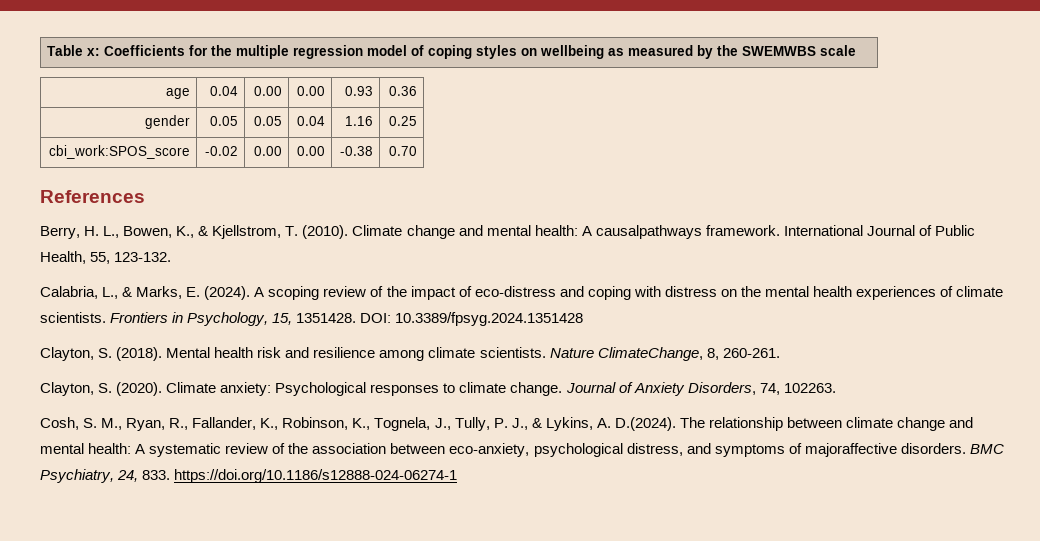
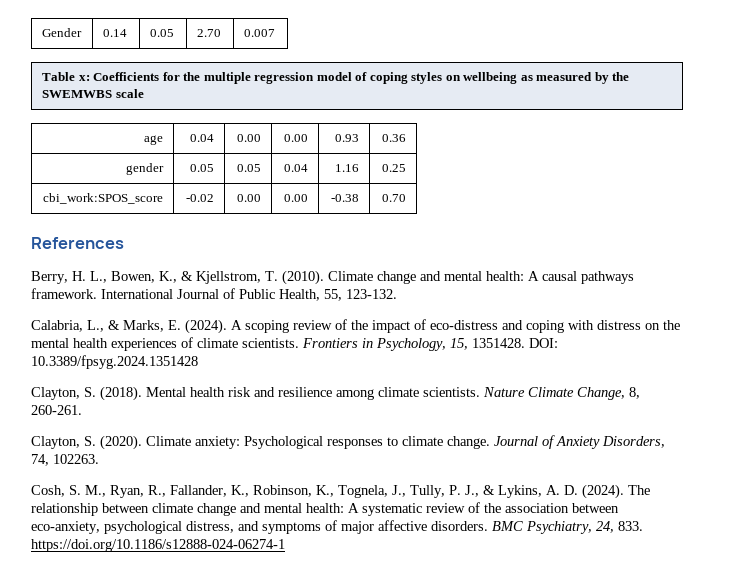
+ Gender | 0.14 | 0.05 | 2.70 | 0.007
- Climate change and mental health: A causalpathways framework.
+ Climate change and mental health: A causal pathways framework.
- Nature ClimateChange, 8, 260-261.
+ Nature Climate Change, 8, 260-261.
- Cosh, S. M., Ryan, R., Fallander, K., Robinson, K., Tognela, J., Tully, P. J., & Lykins, A. D.(2024). The relationship between climate change and mental health: A systematic review of the association between eco-anxiety, psychological distress, and symptoms of majoraffective disorders.
+ Cosh, S. M., Ryan, R., Fallander, K., Robinson, K., Tognela, J., Tully, P. J., & Lykins, A. D. (2024). The relationship between climate change and mental health: A systematic review of the association between eco-anxiety, psychological distress, and symptoms of major affective disorders.

